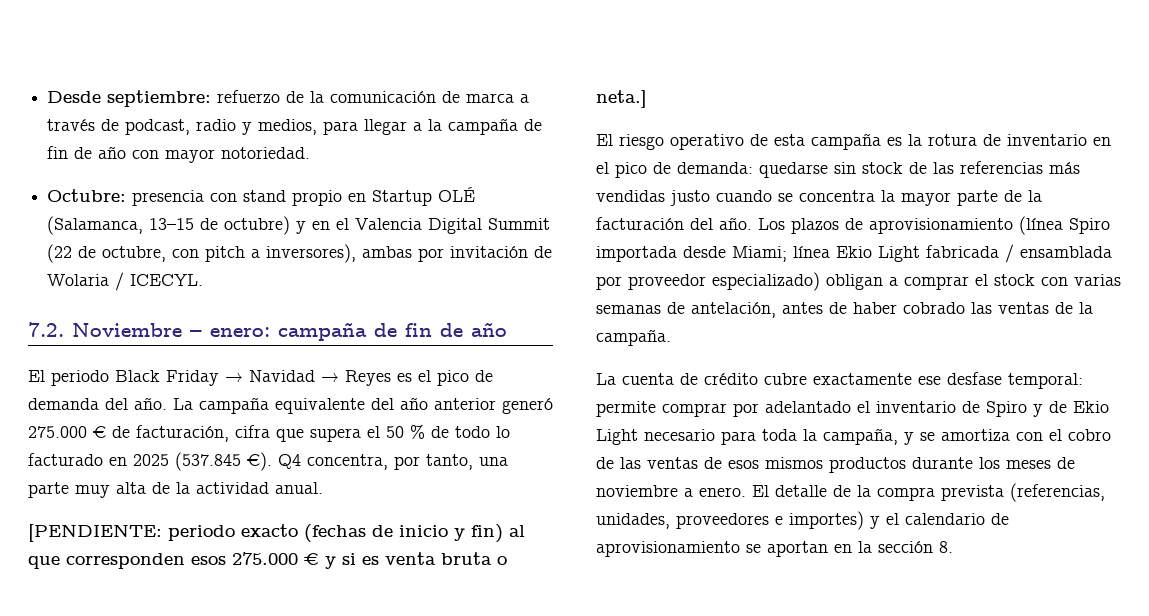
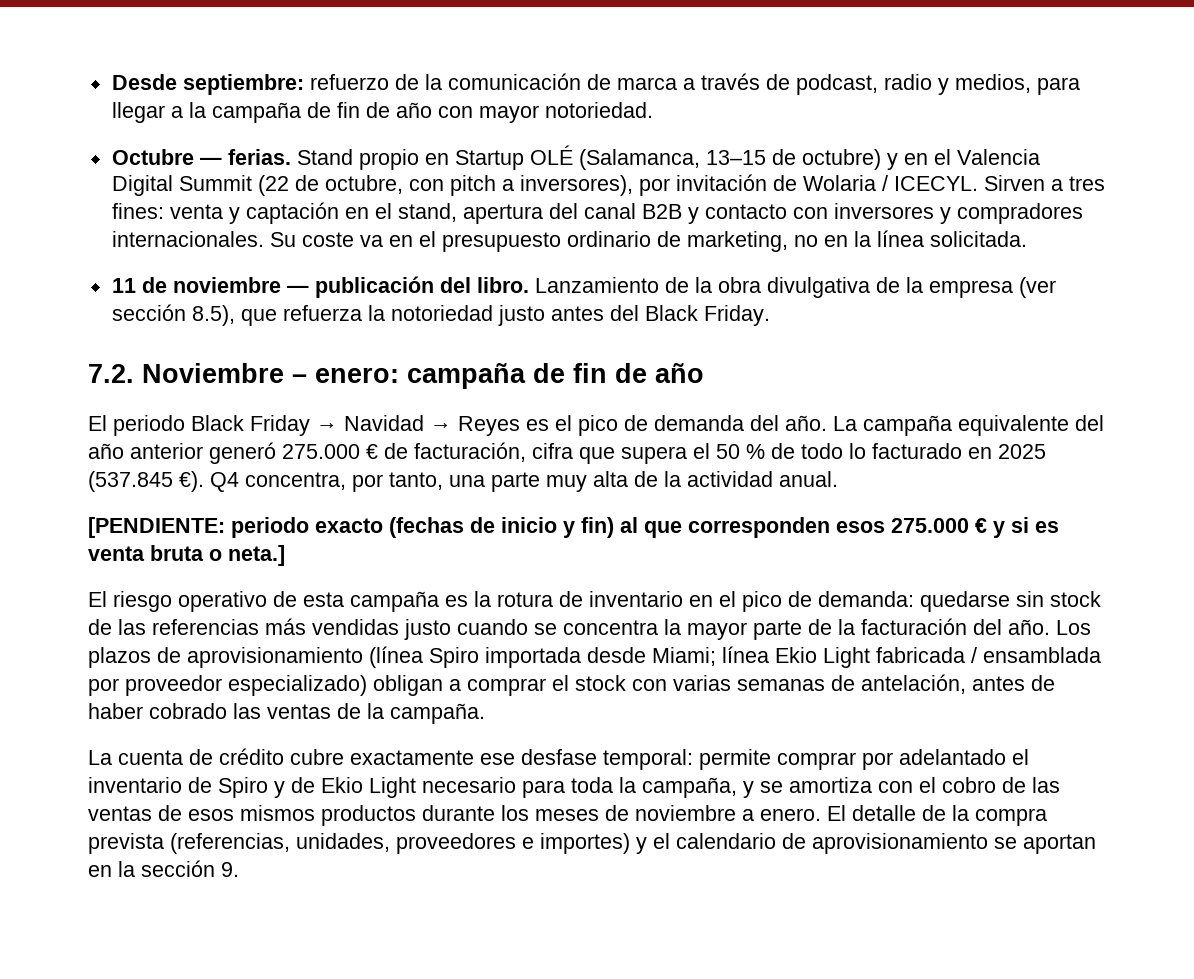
- Octubre: presencia con stand propio en Startup OLÉ (Salamanca, 13–15 de octubre) y en el Valencia Digital Summit (22 de octubre, con pitch a inversores), ambas por invitación de Wolaria / ICECYL.
+ Octubre — ferias. Stand propio en Startup OLÉ (Salamanca, 13–15 de octubre) y en el Valencia Digital Summit (22 de octubre, con pitch a inversores), por invitación de Wolaria / ICECYL. Sirven a tres fines: venta y captación en el stand, apertura del canal B2B y contacto con inversores y compradores internacionales. Su coste va en el presupuesto ordinario de marketing, no en la línea solicitada.
+ 11 de noviembre — publicación del libro. Lanzamiento de la obra divulgativa de la empresa (ver sección 8.5), que refuerza la notoriedad justo antes del Black Friday.
- El detalle de la compra prevista (referencias, unidades, proveedores e importes) y el calendario de aprovisionamiento se aportan en la sección 8.
+ El detalle de la compra prevista (referencias, unidades, proveedores e importes) y el calendario de aprovisionamiento se aportan en la sección 9.

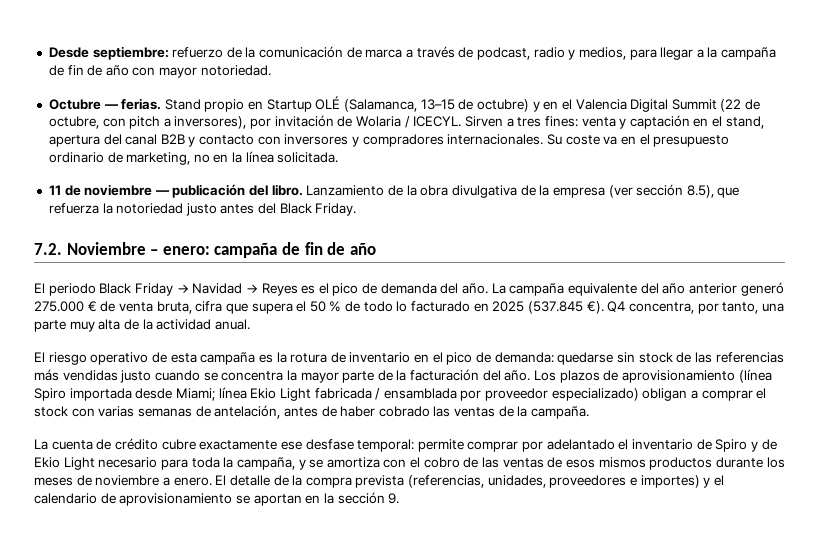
- La campaña equivalente del año anterior generó 275.000 € de facturación, cifra que supera el 50 % de todo lo facturado en 2025 (537.845 €).
+ La campaña equivalente del año anterior generó 275.000 € de venta bruta, cifra que supera el 50 % de todo lo facturado en 2025 (537.845 €).
- [PENDIENTE: periodo exacto (fechas de inicio y fin) al que corresponden esos 275.000 € y si es venta bruta o neta.]

